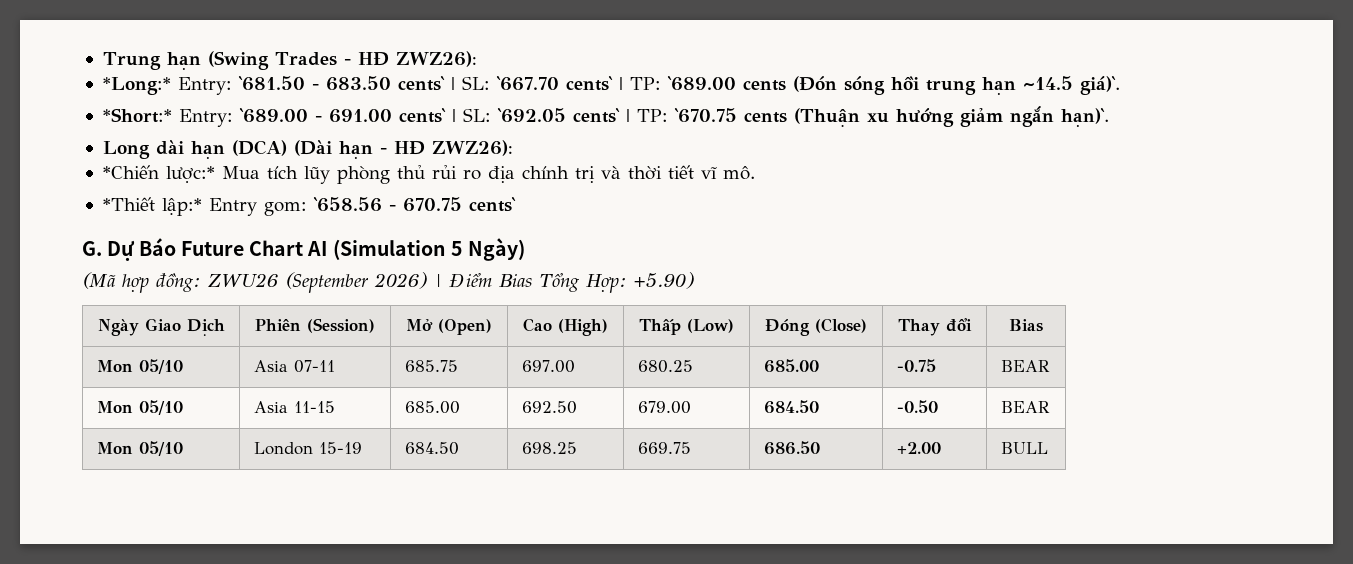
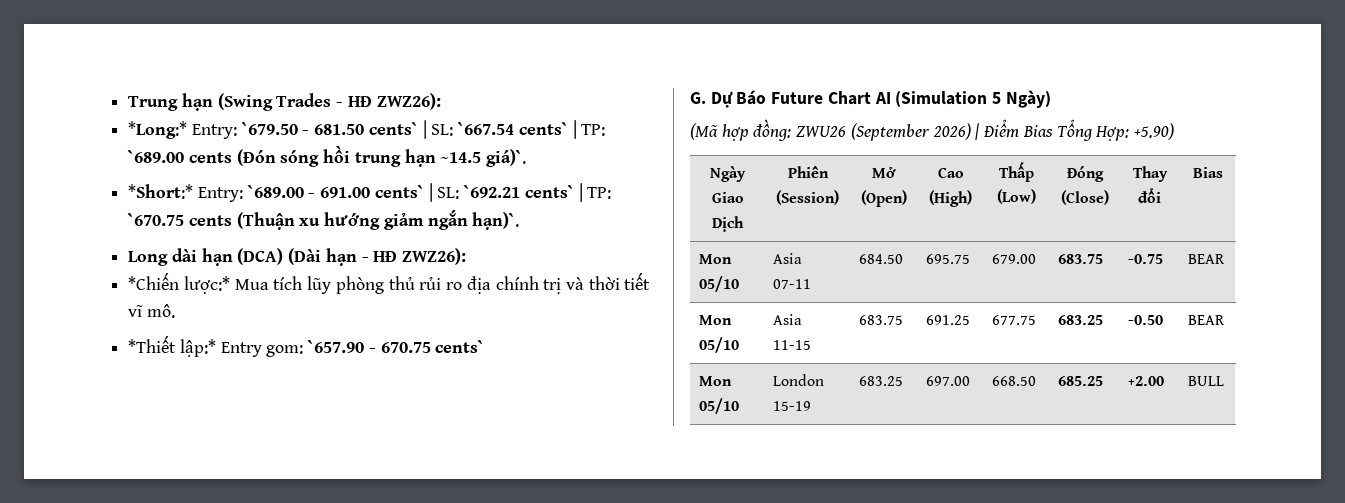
- *Long:* Entry: `681.50 - 683.50 cents` | SL: `667.70 cents` | TP: `689.00 cents (Đón sóng hồi trung hạn ~14.5 giá)`.
+ *Long:* Entry: `679.50 - 681.50 cents` | SL: `667.54 cents` | TP: `689.00 cents (Đón sóng hồi trung hạn ~14.5 giá)`.
- *Short:* Entry: `689.00 - 691.00 cents` | SL: `692.05 cents` | TP: `670.75 cents (Thuận xu hướng giảm ngắn hạn)`.
+ *Short:* Entry: `689.00 - 691.00 cents` | SL: `692.21 cents` | TP: `670.75 cents (Thuận xu hướng giảm ngắn hạn)`.
- *Thiết lập:* Entry gom: `658.56 - 670.75 cents`
+ *Thiết lập:* Entry gom: `657.90 - 670.75 cents`
- Mon 05/10 | Asia 07-11 | 685.75 | 697.00 | 680.25 | 685.00 | -0.75 | BEAR
+ Mon 05/10 | Asia 07-11 | 684.50 | 695.75 | 679.00 | 683.75 | -0.75 | BEAR
- Mon 05/10 | Asia 11-15 | 685.00 | 692.50 | 679.00 | 684.50 | -0.50 | BEAR
+ Mon 05/10 | Asia 11-15 | 683.75 | 691.25 | 677.75 | 683.25 | -0.50 | BEAR
- Mon 05/10 | London 15-19 | 684.50 | 698.25 | 669.75 | 686.50 | +2.00 | BULL
+ Mon 05/10 | London 15-19 | 683.25 | 697.00 | 668.50 | 685.25 | +2.00 | BULL

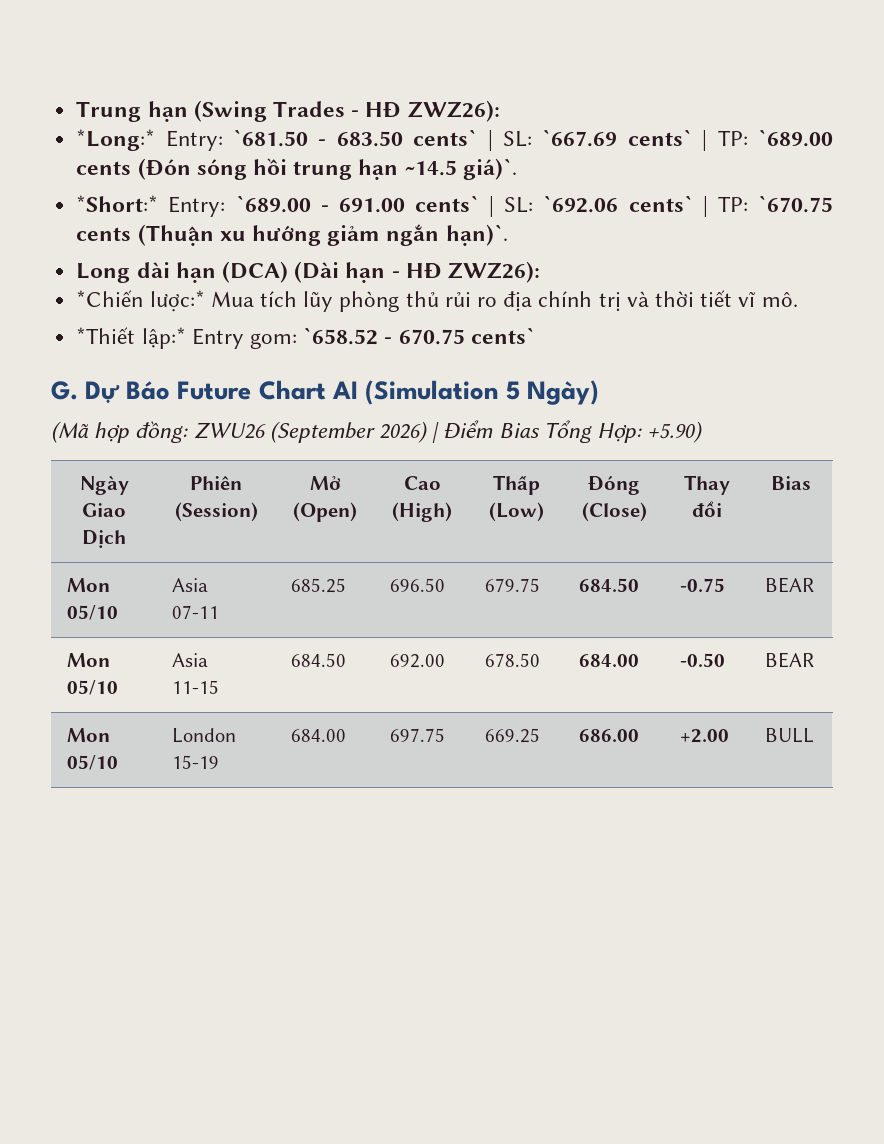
- *Long:* Entry: `679.50 - 681.50 cents` | SL: `667.54 cents` | TP: `689.00 cents (Đón sóng hồi trung hạn ~14.5 giá)`.
+ *Long:* Entry: `681.50 - 683.50 cents` | SL: `667.69 cents` | TP: `689.00 cents (Đón sóng hồi trung hạn ~14.5 giá)`.
- *Short:* Entry: `689.00 - 691.00 cents` | SL: `692.21 cents` | TP: `670.75 cents (Thuận xu hướng giảm ngắn hạn)`.
+ *Short:* Entry: `689.00 - 691.00 cents` | SL: `692.06 cents` | TP: `670.75 cents (Thuận xu hướng giảm ngắn hạn)`.
- *Thiết lập:* Entry gom: `657.90 - 670.75 cents`
+ *Thiết lập:* Entry gom: `658.52 - 670.75 cents`
- Mon 05/10 | Asia 07-11 | 684.50 | 695.75 | 679.00 | 683.75 | -0.75 | BEAR
+ Mon 05/10 | Asia 07-11 | 685.25 | 696.50 | 679.75 | 684.50 | -0.75 | BEAR
- Mon 05/10 | Asia 11-15 | 683.75 | 691.25 | 677.75 | 683.25 | -0.50 | BEAR
+ Mon 05/10 | Asia 11-15 | 684.50 | 692.00 | 678.50 | 684.00 | -0.50 | BEAR
- Mon 05/10 | London 15-19 | 683.25 | 697.00 | 668.50 | 685.25 | +2.00 | BULL
+ Mon 05/10 | London 15-19 | 684.00 | 697.75 | 669.25 | 686.00 | +2.00 | BULL

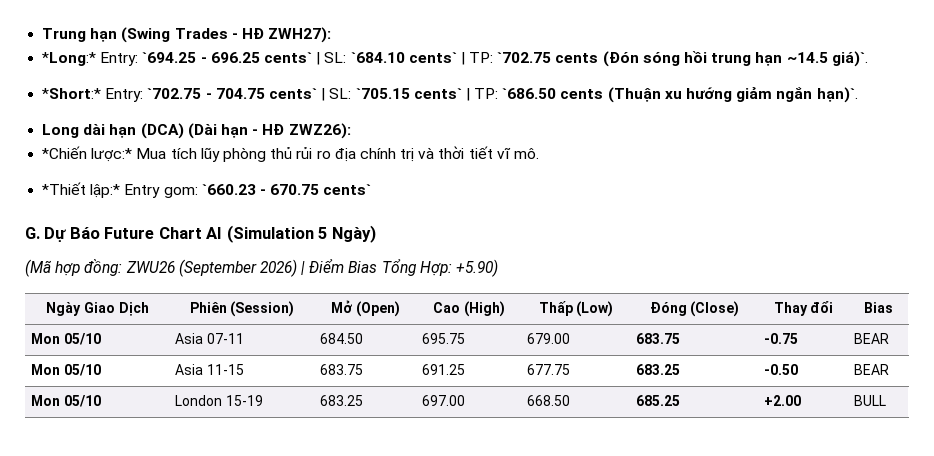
- Trung hạn (Swing Trades - HĐ ZWZ26):
+ Trung hạn (Swing Trades - HĐ ZWH27):
- *Long:* Entry: `681.50 - 683.50 cents` | SL: `667.69 cents` | TP: `689.00 cents (Đón sóng hồi trung hạn ~14.5 giá)`.
+ *Long:* Entry: `694.25 - 696.25 cents` | SL: `684.10 cents` | TP: `702.75 cents (Đón sóng hồi trung hạn ~14.5 giá)`.
- *Short:* Entry: `689.00 - 691.00 cents` | SL: `692.06 cents` | TP: `670.75 cents (Thuận xu hướng giảm ngắn hạn)`.
+ *Short:* Entry: `702.75 - 704.75 cents` | SL: `705.15 cents` | TP: `686.50 cents (Thuận xu hướng giảm ngắn hạn)`.
- *Thiết lập:* Entry gom: `658.52 - 670.75 cents`
+ *Thiết lập:* Entry gom: `660.23 - 670.75 cents`
- Mon 05/10 | Asia 07-11 | 685.25 | 696.50 | 679.75 | 684.50 | -0.75 | BEAR
+ Mon 05/10 | Asia 07-11 | 684.50 | 695.75 | 679.00 | 683.75 | -0.75 | BEAR
- Mon 05/10 | Asia 11-15 | 684.50 | 692.00 | 678.50 | 684.00 | -0.50 | BEAR
+ Mon 05/10 | Asia 11-15 | 683.75 | 691.25 | 677.75 | 683.25 | -0.50 | BEAR
- Mon 05/10 | London 15-19 | 684.00 | 697.75 | 669.25 | 686.00 | +2.00 | BULL
+ Mon 05/10 | London 15-19 | 683.25 | 697.00 | 668.50 | 685.25 | +2.00 | BULL

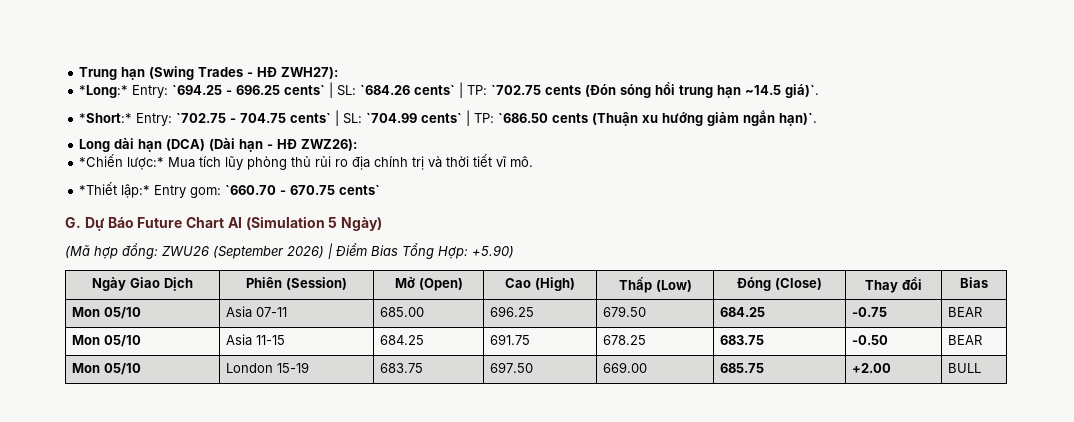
- *Long:* Entry: `694.25 - 696.25 cents` | SL: `684.10 cents` | TP: `702.75 cents (Đón sóng hồi trung hạn ~14.5 giá)`.
+ *Long:* Entry: `694.25 - 696.25 cents` | SL: `684.26 cents` | TP: `702.75 cents (Đón sóng hồi trung hạn ~14.5 giá)`.
- *Short:* Entry: `702.75 - 704.75 cents` | SL: `705.15 cents` | TP: `686.50 cents (Thuận xu hướng giảm ngắn hạn)`.
+ *Short:* Entry: `702.75 - 704.75 cents` | SL: `704.99 cents` | TP: `686.50 cents (Thuận xu hướng giảm ngắn hạn)`.
- *Thiết lập:* Entry gom: `660.23 - 670.75 cents`
+ *Thiết lập:* Entry gom: `660.70 - 670.75 cents`
- Mon 05/10 | Asia 07-11 | 684.50 | 695.75 | 679.00 | 683.75 | -0.75 | BEAR
+ Mon 05/10 | Asia 07-11 | 685.00 | 696.25 | 679.50 | 684.25 | -0.75 | BEAR
- Mon 05/10 | Asia 11-15 | 683.75 | 691.25 | 677.75 | 683.25 | -0.50 | BEAR
+ Mon 05/10 | Asia 11-15 | 684.25 | 691.75 | 678.25 | 683.75 | -0.50 | BEAR
- Mon 05/10 | London 15-19 | 683.25 | 697.00 | 668.50 | 685.25 | +2.00 | BULL
+ Mon 05/10 | London 15-19 | 683.75 | 697.50 | 669.00 | 685.75 | +2.00 | BULL

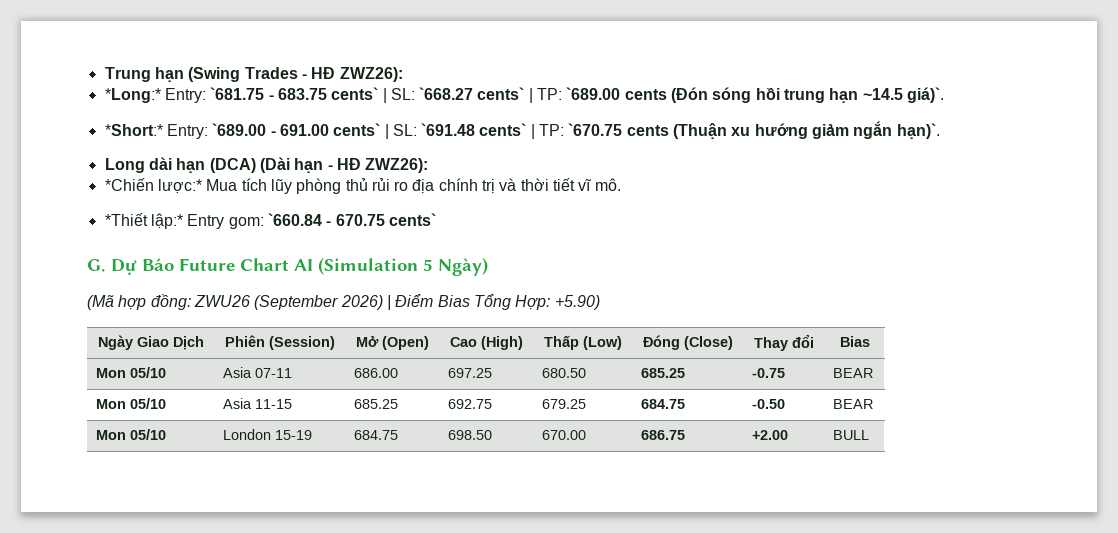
- Trung hạn (Swing Trades - HĐ ZWH27):
+ Trung hạn (Swing Trades - HĐ ZWZ26):
- *Long:* Entry: `694.25 - 696.25 cents` | SL: `684.26 cents` | TP: `702.75 cents (Đón sóng hồi trung hạn ~14.5 giá)`.
+ *Long:* Entry: `681.75 - 683.75 cents` | SL: `668.27 cents` | TP: `689.00 cents (Đón sóng hồi trung hạn ~14.5 giá)`.
- *Short:* Entry: `702.75 - 704.75 cents` | SL: `704.99 cents` | TP: `686.50 cents (Thuận xu hướng giảm ngắn hạn)`.
+ *Short:* Entry: `689.00 - 691.00 cents` | SL: `691.48 cents` | TP: `670.75 cents (Thuận xu hướng giảm ngắn hạn)`.
- *Thiết lập:* Entry gom: `660.70 - 670.75 cents`
+ *Thiết lập:* Entry gom: `660.84 - 670.75 cents`
- Mon 05/10 | Asia 07-11 | 685.00 | 696.25 | 679.50 | 684.25 | -0.75 | BEAR
+ Mon 05/10 | Asia 07-11 | 686.00 | 697.25 | 680.50 | 685.25 | -0.75 | BEAR
- Mon 05/10 | Asia 11-15 | 684.25 | 691.75 | 678.25 | 683.75 | -0.50 | BEAR
+ Mon 05/10 | Asia 11-15 | 685.25 | 692.75 | 679.25 | 684.75 | -0.50 | BEAR
- Mon 05/10 | London 15-19 | 683.75 | 697.50 | 669.00 | 685.75 | +2.00 | BULL
+ Mon 05/10 | London 15-19 | 684.75 | 698.50 | 670.00 | 686.75 | +2.00 | BULL

